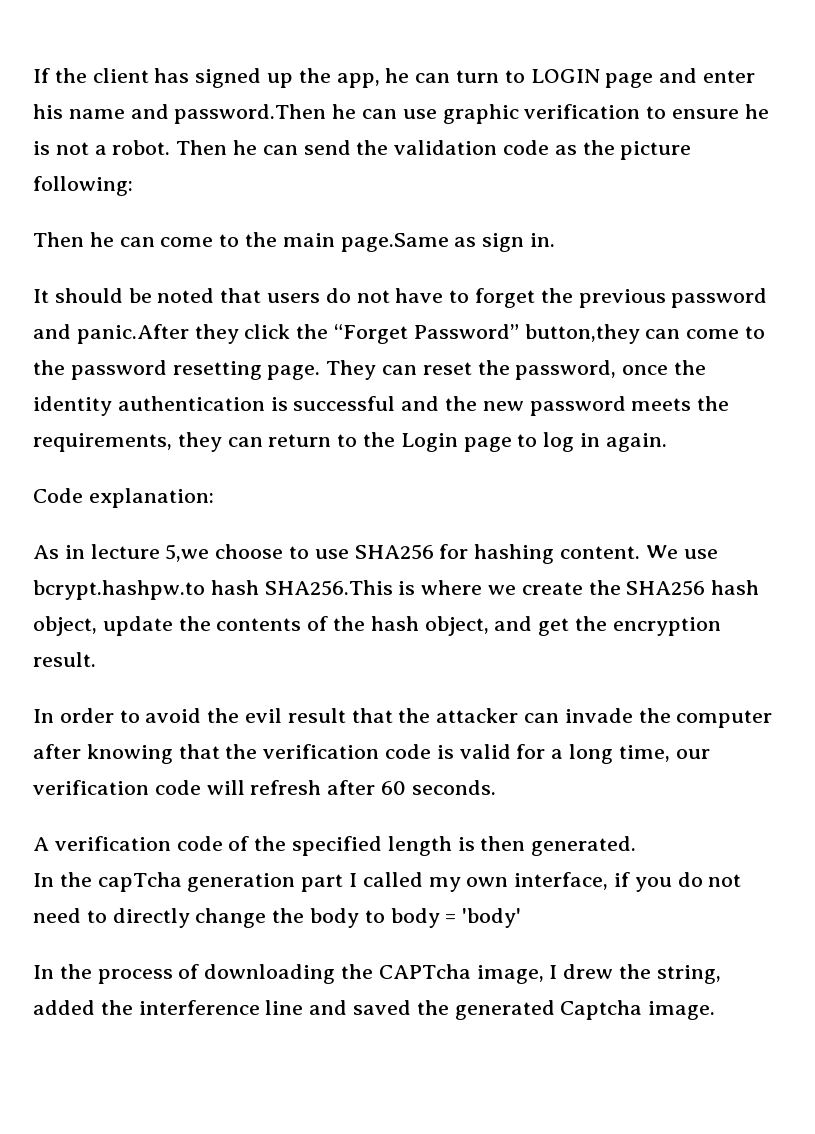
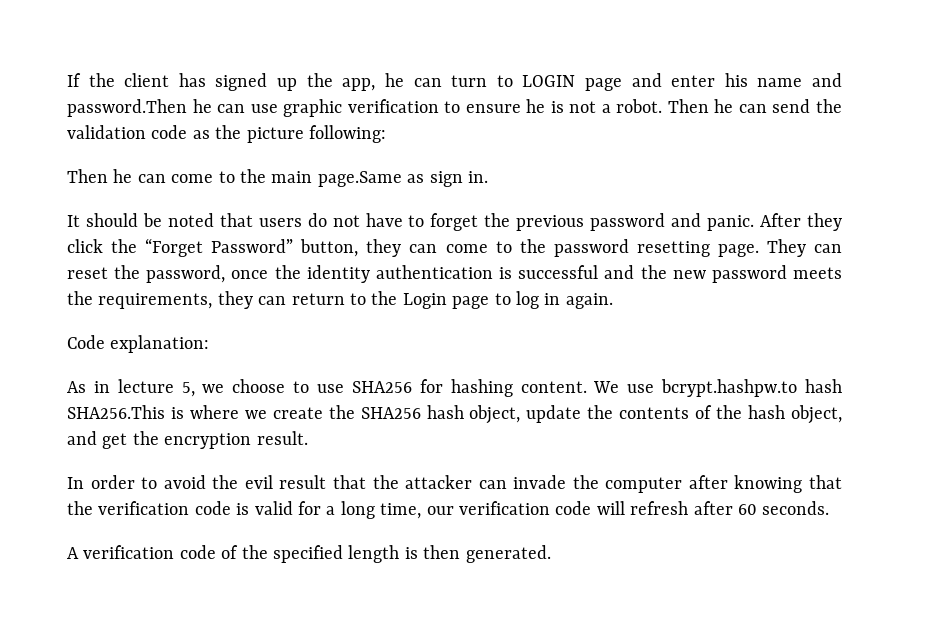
- It should be noted that users do not have to forget the previous password and panic.After they click the “Forget Password” button,they can come to the password resetting page.
+ It should be noted that users do not have to forget the previous password and panic. After they click the “Forget Password” button, they can come to the password resetting page.
- As in lecture 5,we choose to use SHA256 for hashing content.
+ As in lecture 5, we choose to use SHA256 for hashing content.
- In the capTcha generation part I called my own interface, if you do not need to directly change the body to body = 'body'
- In the process of downloading the CAPTcha image, I drew the string, added the interference line and saved the generated Captcha image.

